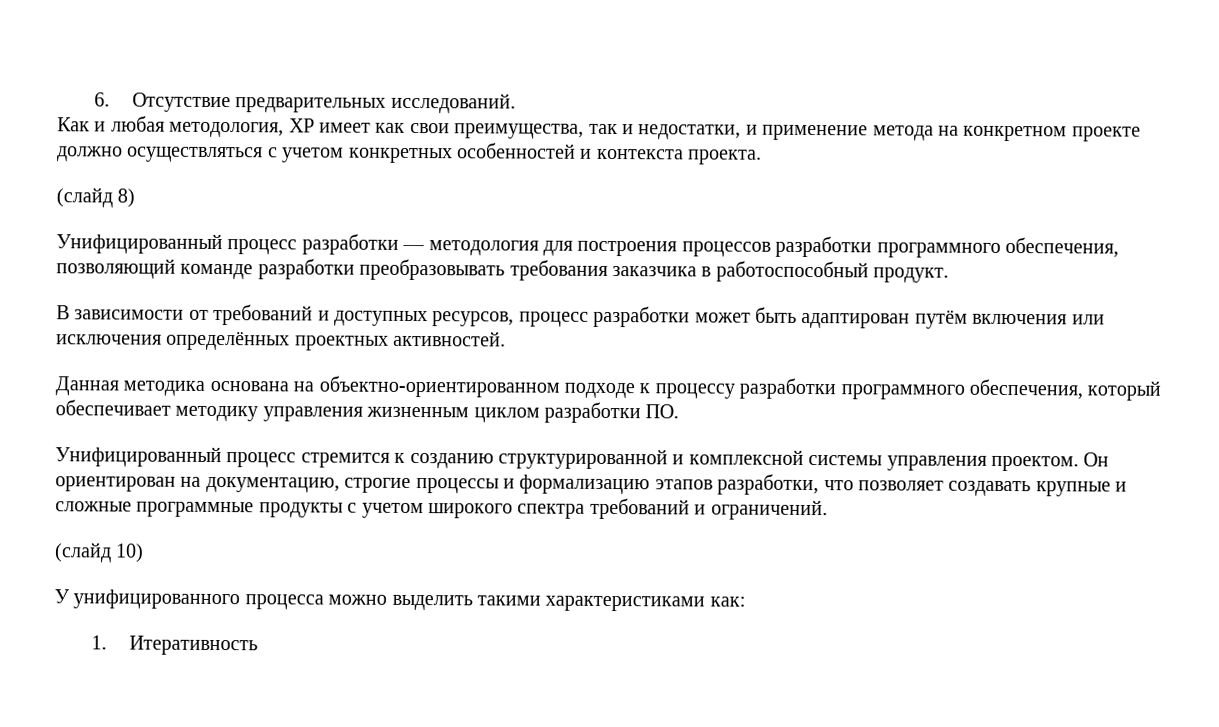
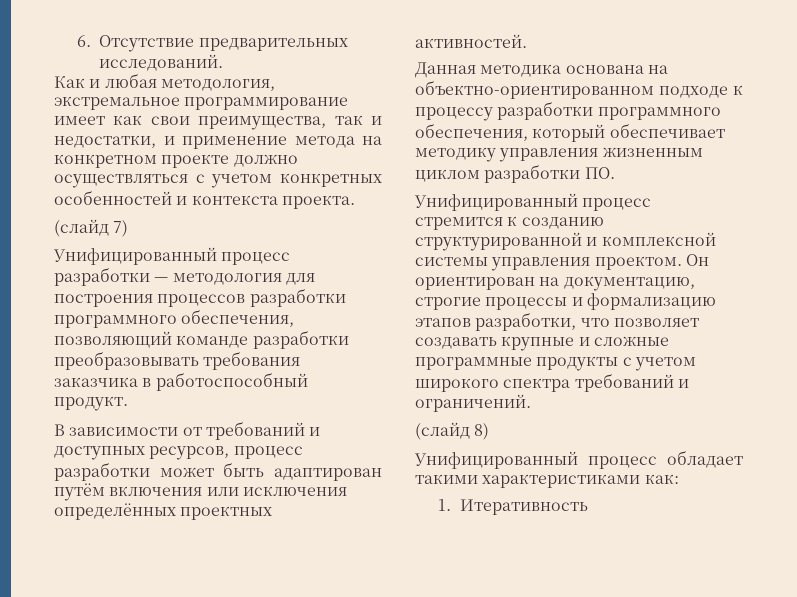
- Как и любая методология, XP имеет как свои преимущества, так и недостатки, и применение метода на конкретном проекте должно осуществляться с учетом конкретных особенностей и контекста проекта.
+ Как и любая методология, экстремальное программирование имеет как свои преимущества, так и недостатки, и применение метода на конкретном проекте должно осуществляться с учетом конкретных особенностей и контекста проекта.
- (слайд 8)
+ (слайд 7)
- (слайд 10)
- У унифицированного процесса можно выделить такими характеристиками как:
+ (слайд 8)
+ Унифицированный процесс обладает такими характеристиками как:

